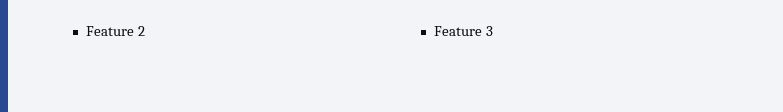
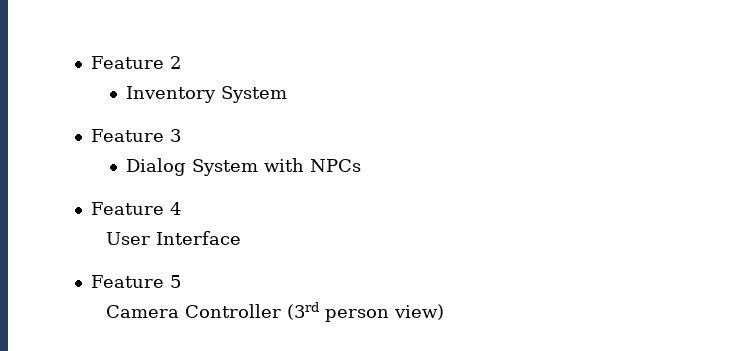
+ Inventory System
+ Dialog System with NPCs
+ Feature 4
+ User Interface
+ Feature 5
+ Camera Controller (3rd person view)

